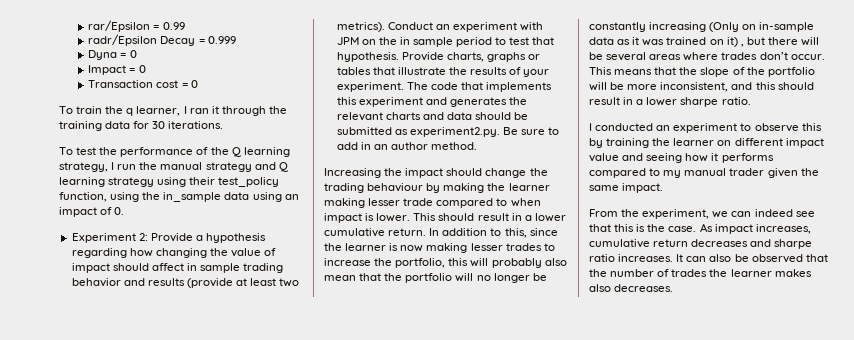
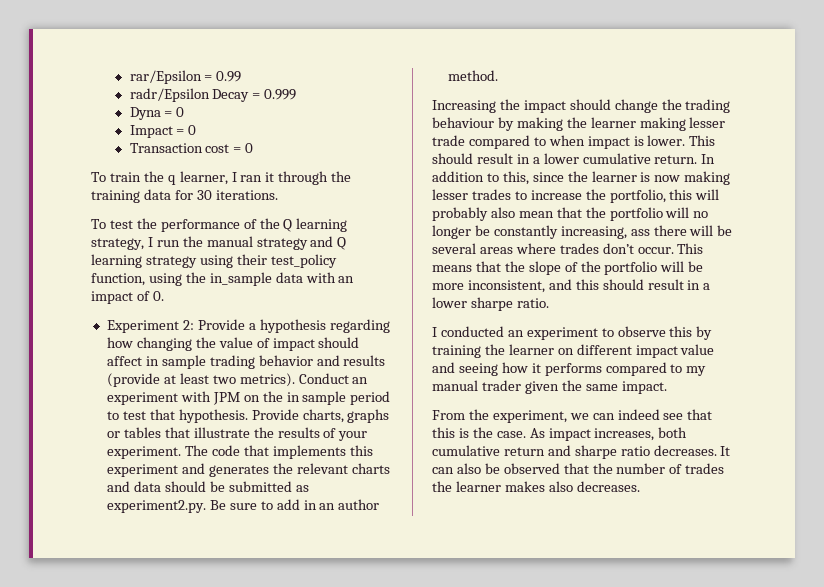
- To test the performance of the Q learning strategy, I run the manual strategy and Q learning strategy using their test_policy function, using the in_sample data using an impact of 0.
+ To test the performance of the Q learning strategy, I run the manual strategy and Q learning strategy using their test_policy function, using the in_sample data with an impact of 0.
- In addition to this, since the learner is now making lesser trades to increase the portfolio, this will probably also mean that the portfolio will no longer be constantly increasing (Only on in-sample data as it was trained on it) , but there will be several areas where trades don’t occur.
+ In addition to this, since the learner is now making lesser trades to increase the portfolio, this will probably also mean that the portfolio will no longer be constantly increasing, ass there will be several areas where trades don’t occur.
- As impact increases, cumulative return decreases and sharpe ratio increases.
+ As impact increases, both cumulative return and sharpe ratio decreases.

